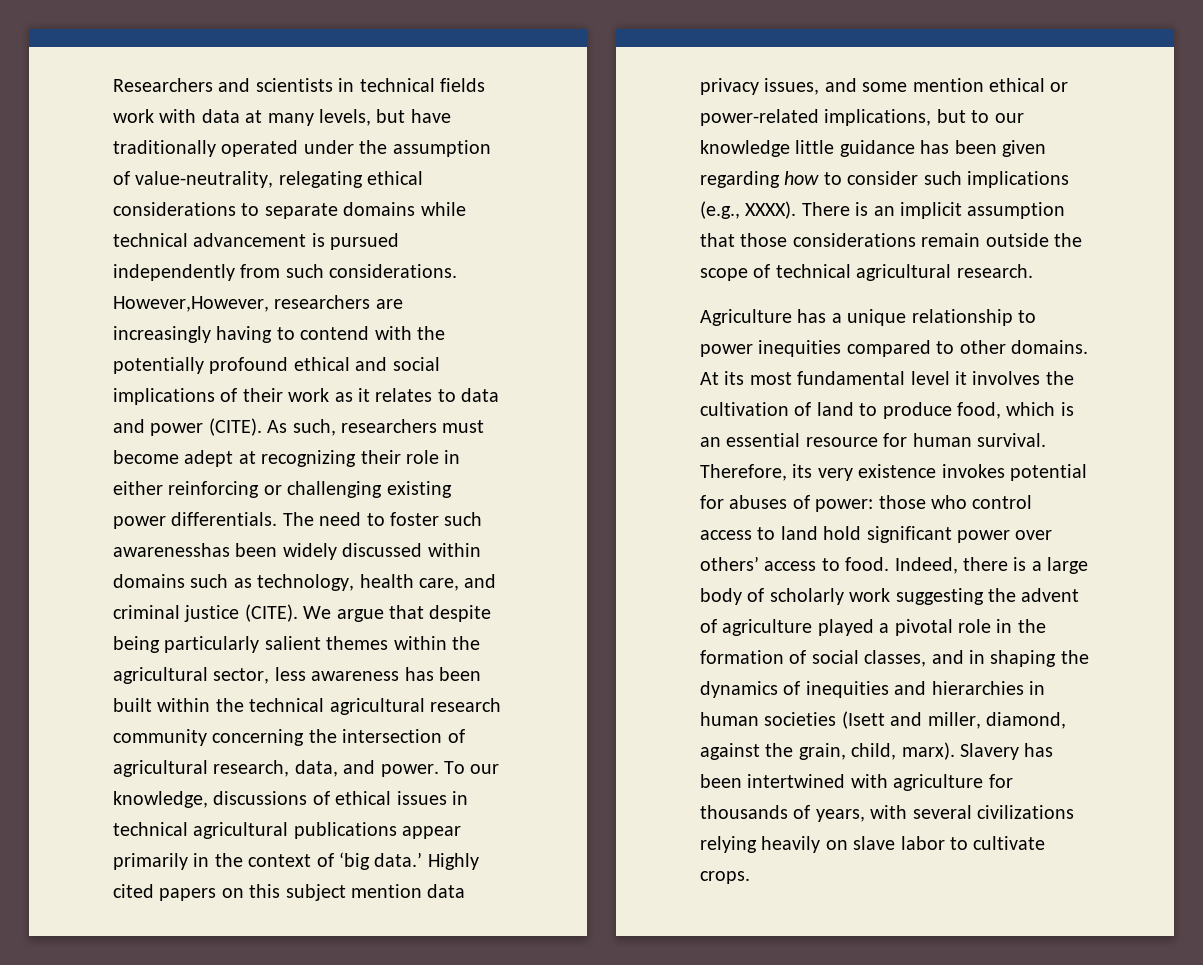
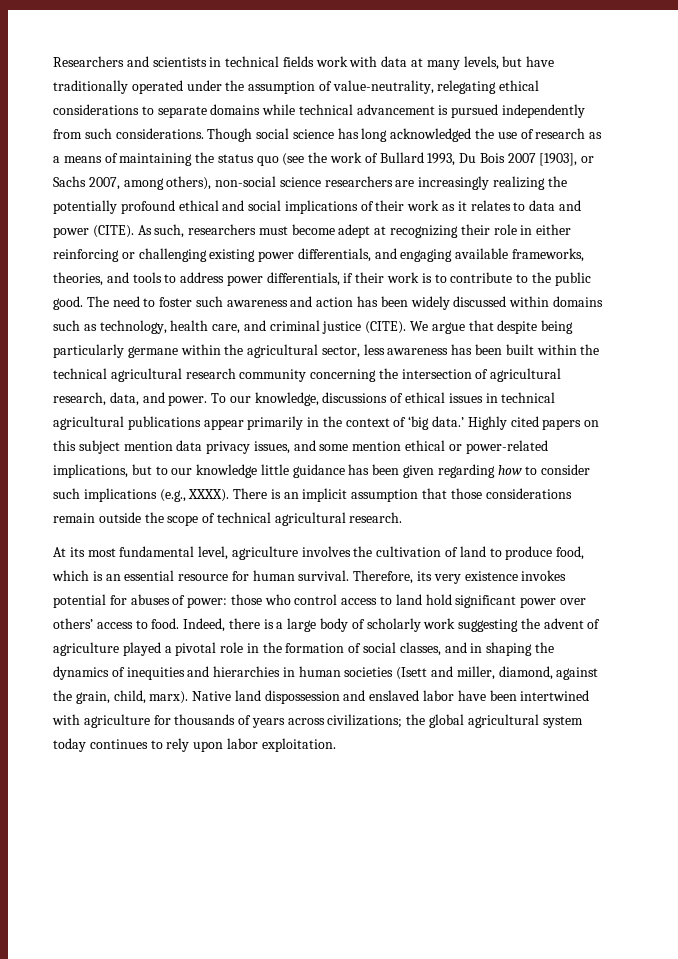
- However,However, researchers are increasingly having to contend with the potentially profound ethical and social implications of their work as it relates to data and power (CITE).
+ Though social science has long acknowledged the use of research as a means of maintaining the status quo (see the work of Bullard 1993, Du Bois 2007 [1903], or Sachs 2007, among others), non-social science researchers are increasingly realizing the potentially profound ethical and social implications of their work as it relates to data and power (CITE).
- As such, researchers must become adept at recognizing their role in either reinforcing or challenging existing power differentials.
+ As such, researchers must become adept at recognizing their role in either reinforcing or challenging existing power differentials, and engaging available frameworks, theories, and tools to address power differentials, if their work is to contribute to the public good.
- The need to foster such awarenesshas been widely discussed within domains such as technology, health care, and criminal justice (CITE).
+ The need to foster such awareness and action has been widely discussed within domains such as technology, health care, and criminal justice (CITE).
- We argue that despite being particularly salient themes within the agricultural sector, less awareness has been built within the technical agricultural research community concerning the intersection of agricultural research, data, and power.
+ We argue that despite being particularly germane within the agricultural sector, less awareness has been built within the technical agricultural research community concerning the intersection of agricultural research, data, and power.
- Agriculture has a unique relationship to power inequities compared to other domains. At its most fundamental level it involves the cultivation of land to produce food, which is an essential resource for human survival.
+ At its most fundamental level, agriculture involves the cultivation of land to produce food, which is an essential resource for human survival.
- Slavery has been intertwined with agriculture for thousands of years, with several civilizations relying heavily on slave labor to cultivate crops.
+ Native land dispossession and enslaved labor have been intertwined with agriculture for thousands of years across civilizations; the global agricultural system today continues to rely upon labor exploitation.

